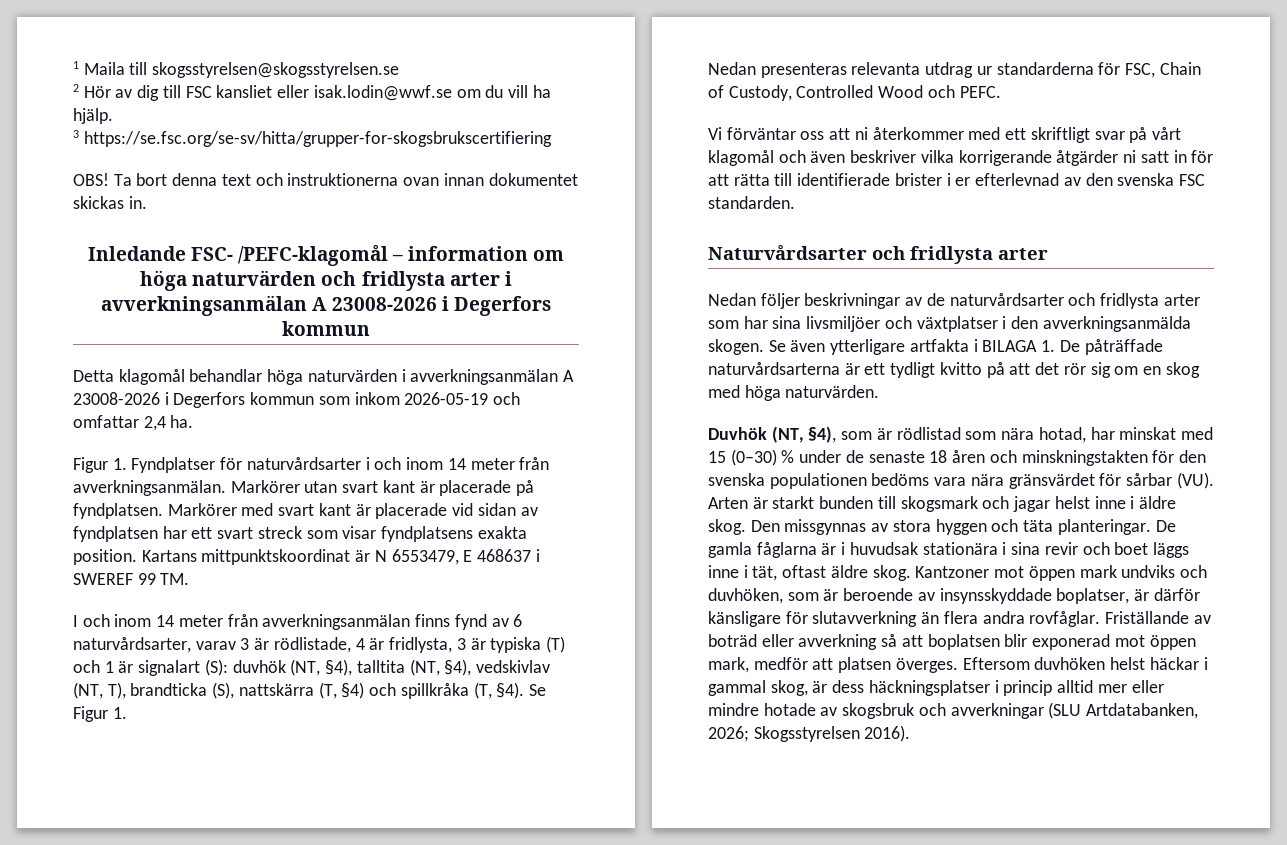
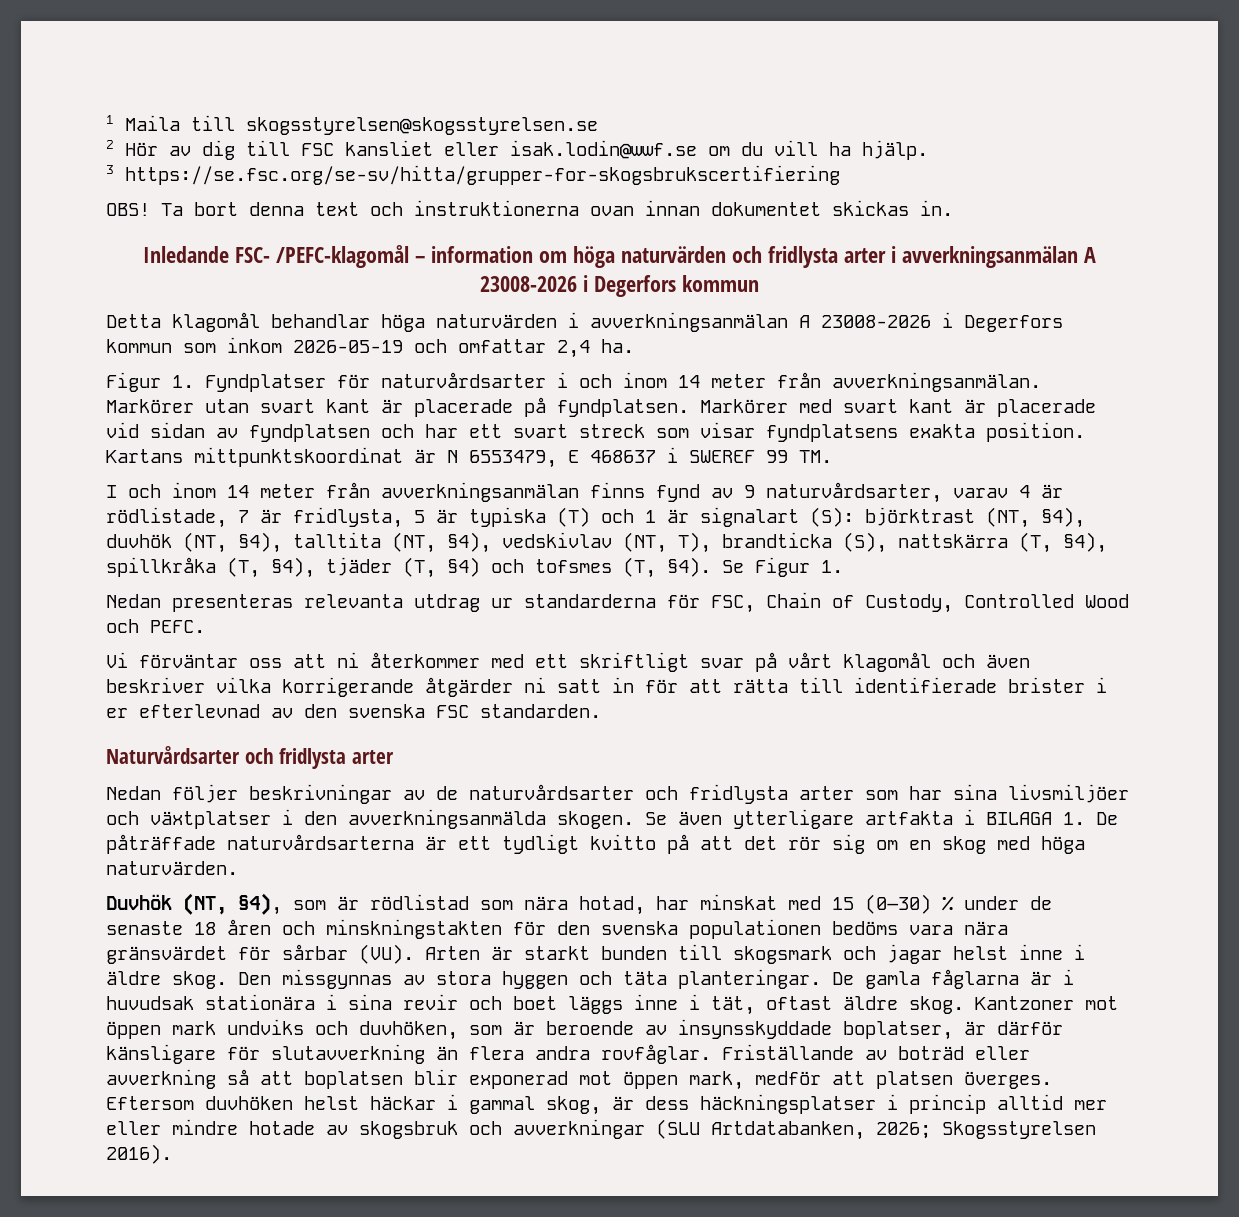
- Markörer med svart kant är placerade vid sidan av fyndplatsen har ett svart streck som visar fyndplatsens exakta position.
+ Markörer med svart kant är placerade vid sidan av fyndplatsen och har ett svart streck som visar fyndplatsens exakta position.
- I och inom 14 meter från avverkningsanmälan finns fynd av 6 naturvårdsarter, varav 3 är rödlistade, 4 är fridlysta, 3 är typiska (T) och 1 är signalart (S): duvhök (NT, §4), talltita (NT, §4), vedskivlav (NT, T), brandticka (S), nattskärra (T, §4) och spillkråka (T, §4).
+ I och inom 14 meter från avverkningsanmälan finns fynd av 9 naturvårdsarter, varav 4 är rödlistade, 7 är fridlysta, 5 är typiska (T) och 1 är signalart (S): björktrast (NT, §4), duvhök (NT, §4), talltita (NT, §4), vedskivlav (NT, T), brandticka (S), nattskärra (T, §4), spillkråka (T, §4), tjäder (T, §4) och tofsmes (T, §4).

